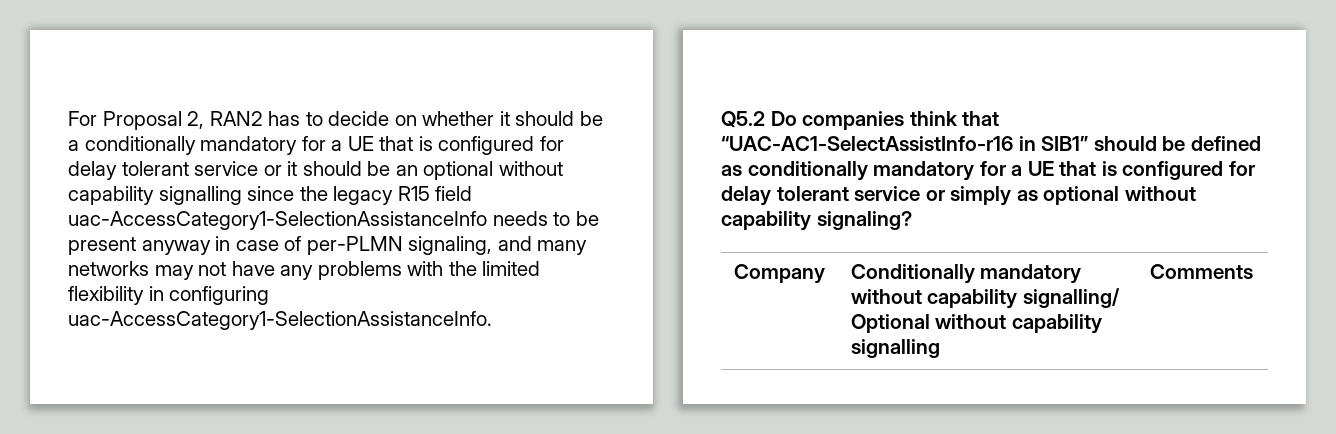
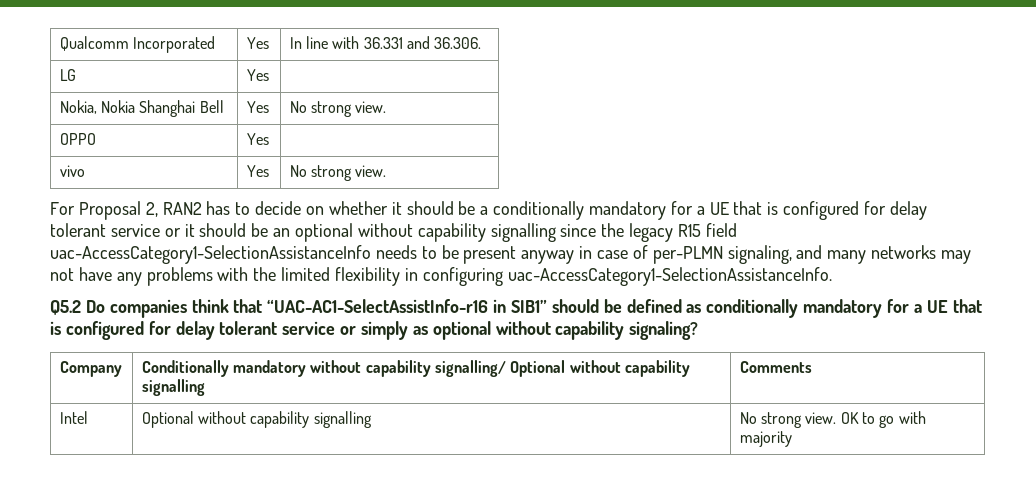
+ Qualcomm Incorporated | Yes | In line with 36.331 and 36.306.
+ LG | Yes |
+ Nokia, Nokia Shanghai Bell | Yes | No strong view.
+ OPPO | Yes |
+ vivo | Yes | No strong view.
+ Intel | Optional without capability signalling | No strong view. OK to go with majority

